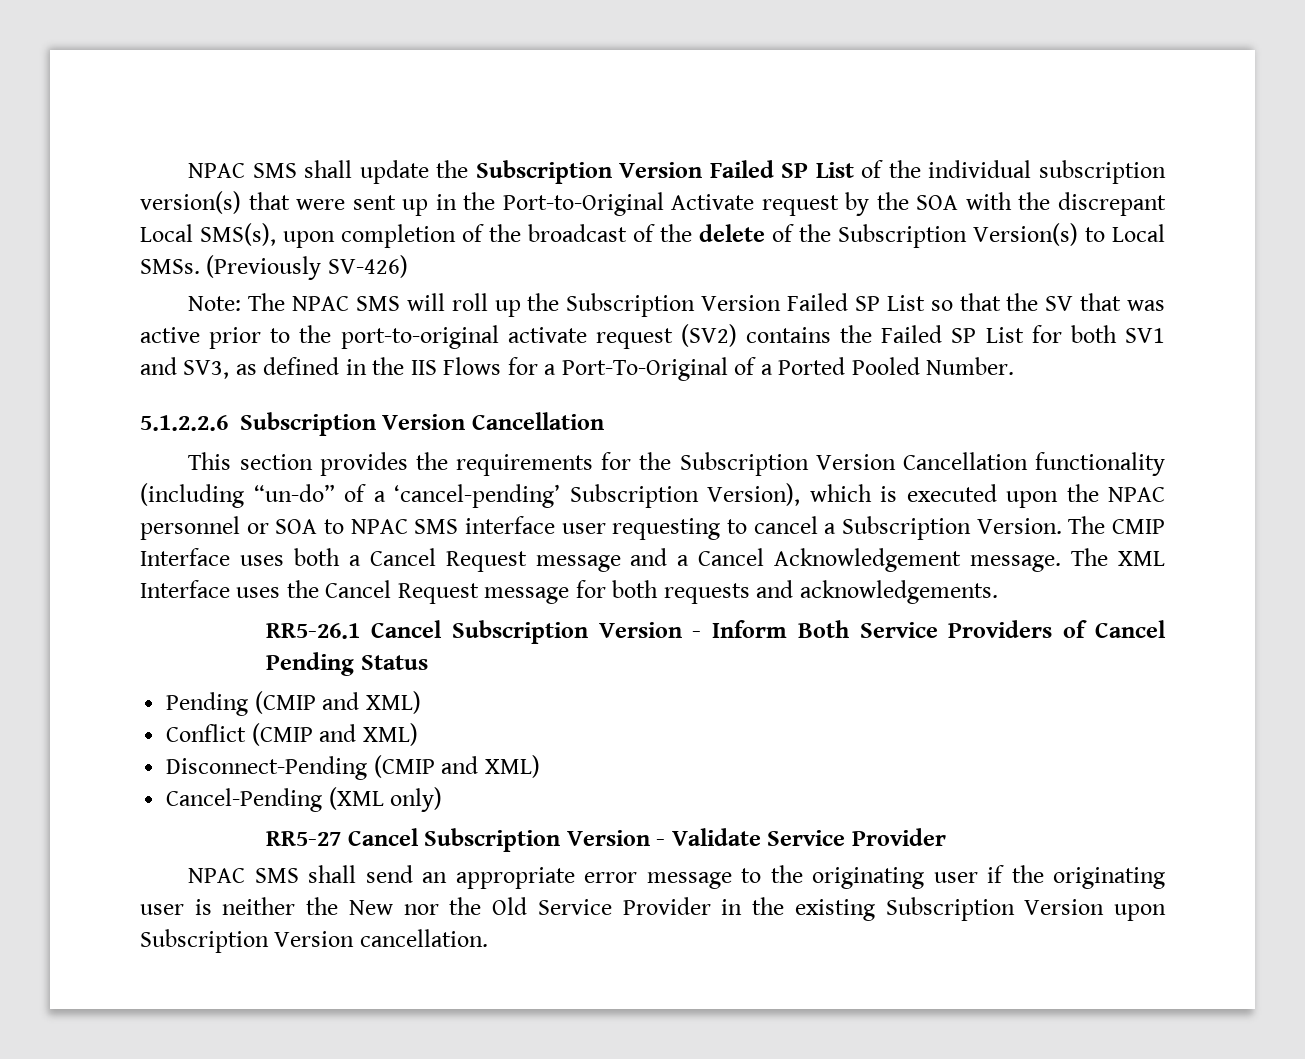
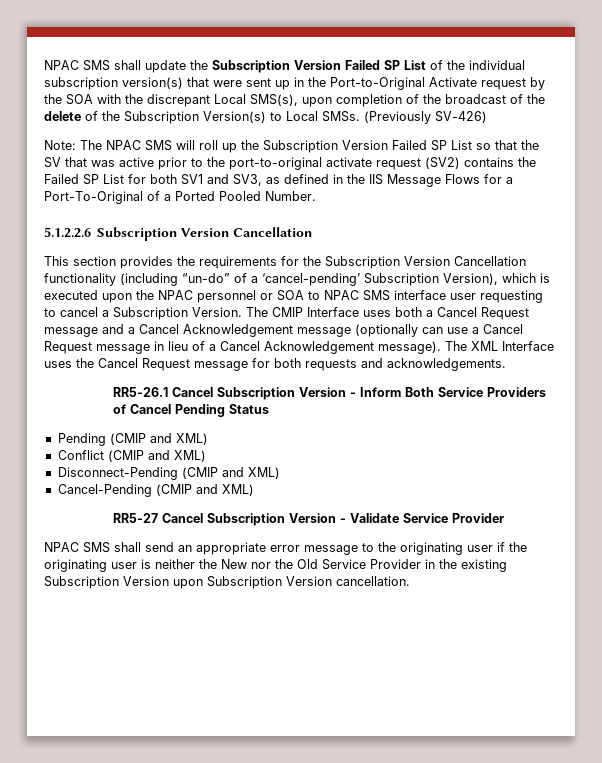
- Note: The NPAC SMS will roll up the Subscription Version Failed SP List so that the SV that was active prior to the port-to-original activate request (SV2) contains the Failed SP List for both SV1 and SV3, as defined in the IIS Flows for a Port-To-Original of a Ported Pooled Number.
+ Note: The NPAC SMS will roll up the Subscription Version Failed SP List so that the SV that was active prior to the port-to-original activate request (SV2) contains the Failed SP List for both SV1 and SV3, as defined in the IIS Message Flows for a Port-To-Original of a Ported Pooled Number.
- The CMIP Interface uses both a Cancel Request message and a Cancel Acknowledgement message.
+ The CMIP Interface uses both a Cancel Request message and a Cancel Acknowledgement message (optionally can use a Cancel Request message in lieu of a Cancel Acknowledgement message).
- Cancel-Pending (XML only)
+ Cancel-Pending (CMIP and XML)

